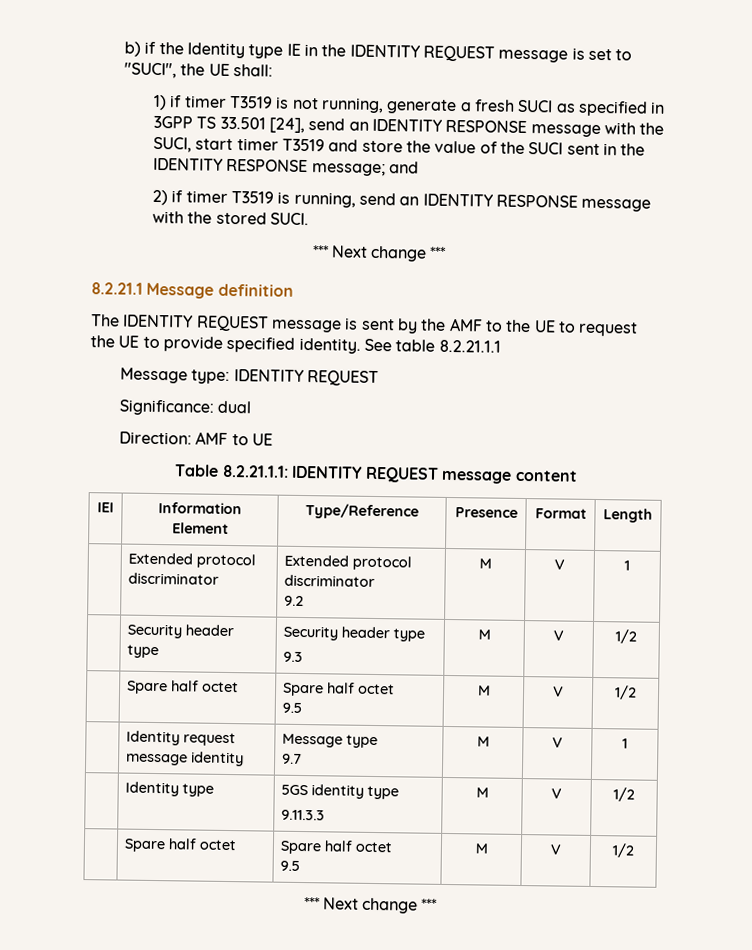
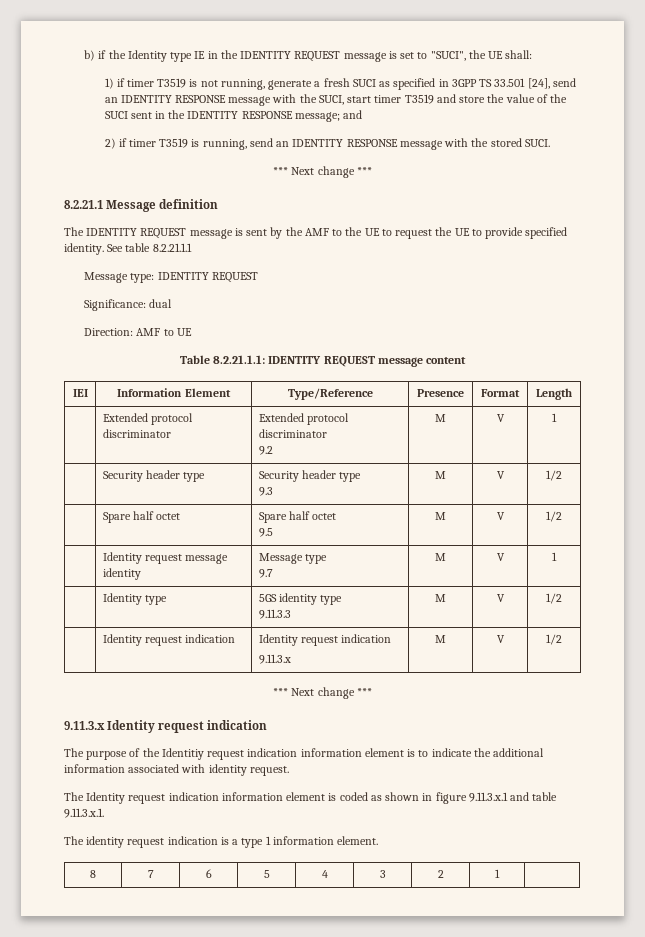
  | Identity type | 5GS identity type
  9.11.3.3 | M | V | 1/2
- | Spare half octet | Spare half octet
- 9.5 | M | V | 1/2
+ | Identity request indication | Identity request indication
+ 9.11.3.x | M | V | 1/2
+ 9.11.3.x Identity request indication
+ The purpose of the Identitiy request indication information element is to indicate the additional information associated with identity request.
+ The Identity request indication information element is coded as shown in figure 9.11.3.x.1 and table 9.11.3.x.1.
+ The identity request indication is a type 1 information element.
+ 8 | 7 | 6 | 5 | 4 | 3 | 2 | 1 |

